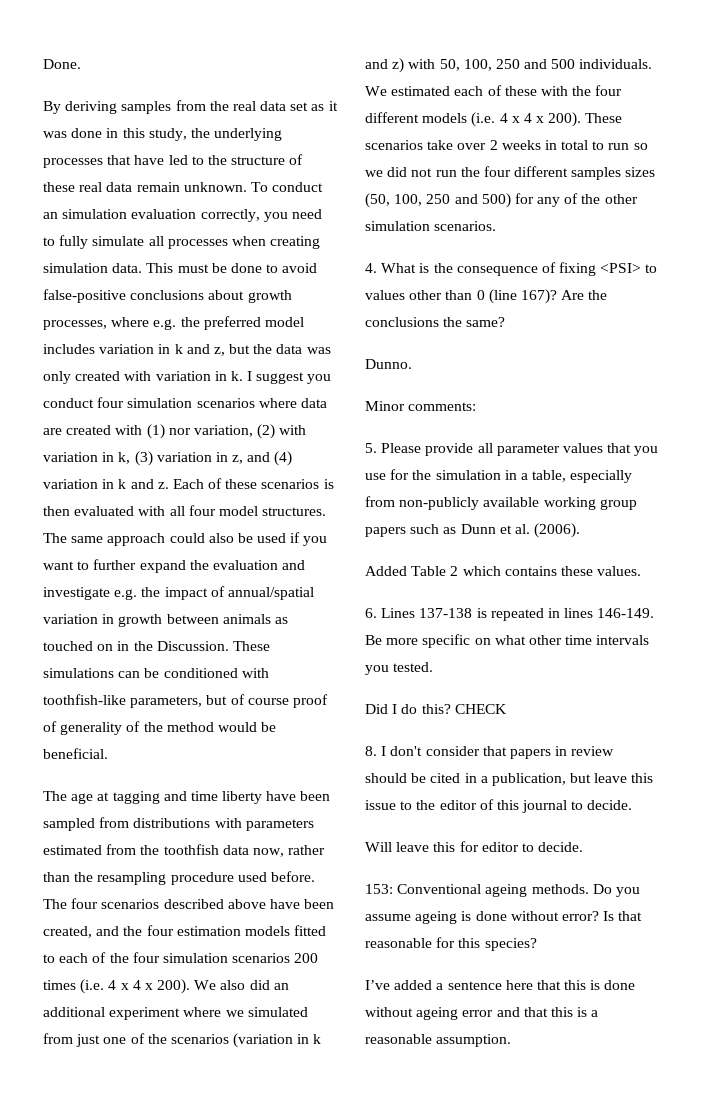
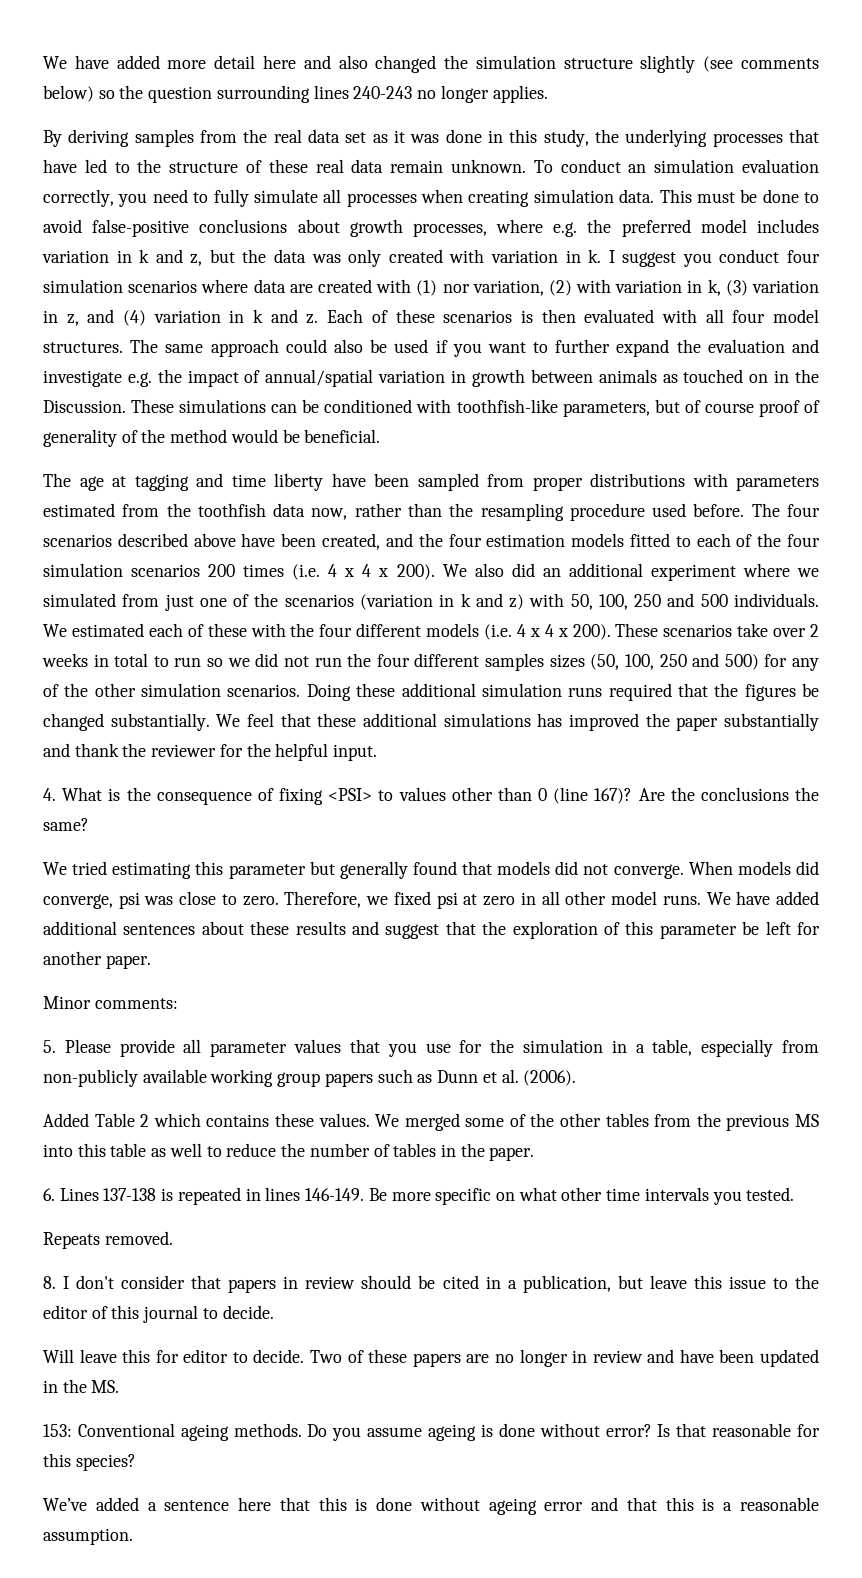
- Done.
+ We have added more detail here and also changed the simulation structure slightly (see comments below) so the question surrounding lines 240-243 no longer applies.
- The age at tagging and time liberty have been sampled from distributions with parameters estimated from the toothfish data now, rather than the resampling procedure used before.
+ The age at tagging and time liberty have been sampled from proper distributions with parameters estimated from the toothfish data now, rather than the resampling procedure used before.
+ Doing these additional simulation runs required that the figures be changed substantially. We feel that these additional simulations has improved the paper substantially and thank the reviewer for the helpful input.
- Dunno.
+ We tried estimating this parameter but generally found that models did not converge. When models did converge, psi was close to zero. Therefore, we fixed psi at zero in all other model runs. We have added additional sentences about these results and suggest that the exploration of this parameter be left for another paper.
+ We merged some of the other tables from the previous MS into this table as well to reduce the number of tables in the paper.
- Did I do this? CHECK
+ Repeats removed.
+ Two of these papers are no longer in review and have been updated in the MS.
- I’ve added a sentence here that this is done without ageing error and that this is a reasonable assumption.
+ We’ve added a sentence here that this is done without ageing error and that this is a reasonable assumption.

